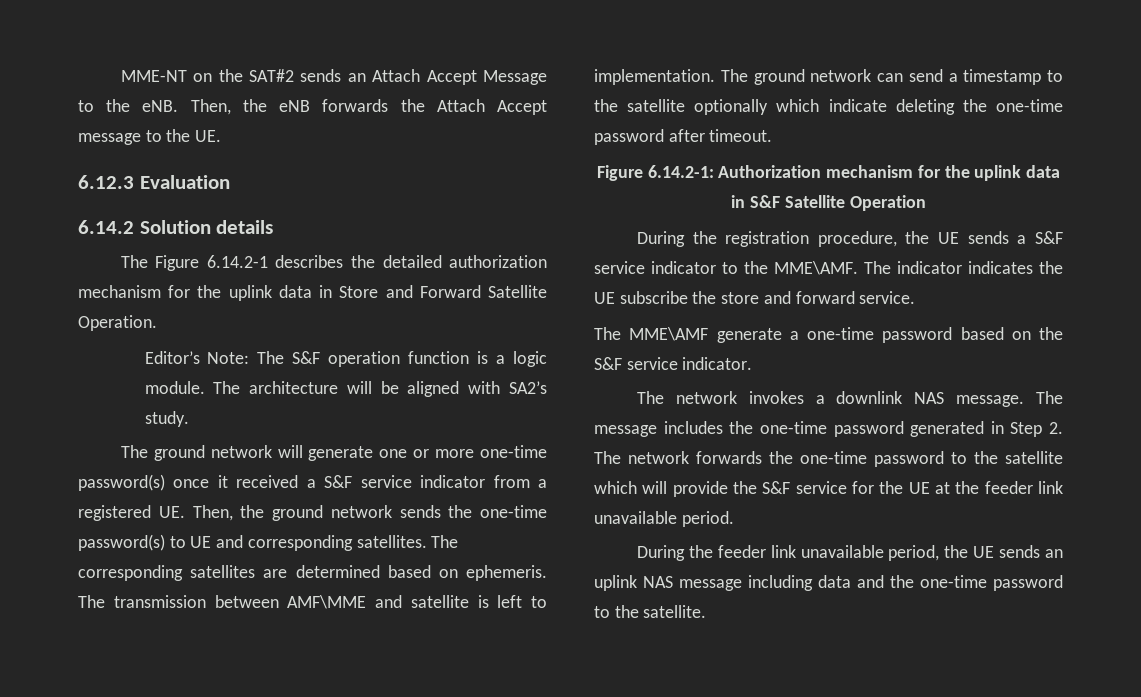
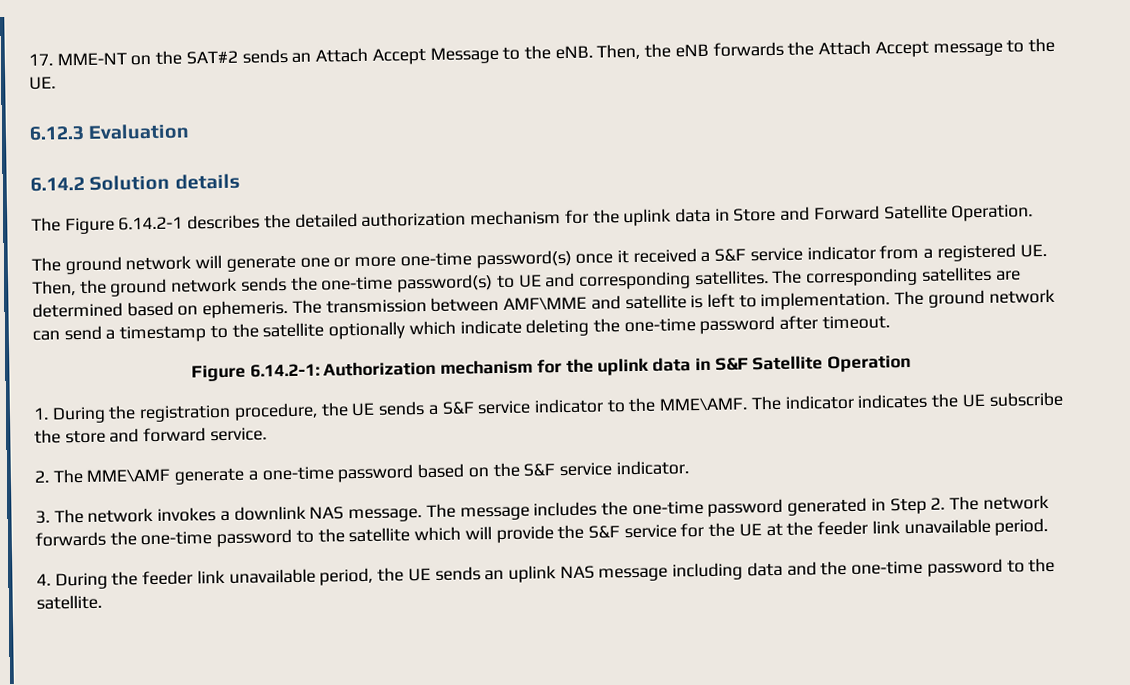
- MME-NT on the SAT#2 sends an Attach Accept Message to the eNB.
+ 17. MME-NT on the SAT#2 sends an Attach Accept Message to the eNB.
- Editor’s Note: The S&F operation function is a logic module. The architecture will be aligned with SA2’s study.
- During the registration procedure, the UE sends a S&F service indicator to the MME\AMF.
+ 1. During the registration procedure, the UE sends a S&F service indicator to the MME\AMF.
- The MME\AMF generate a one-time password based on the S&F service indicator.
+ 2. The MME\AMF generate a one-time password based on the S&F service indicator.
- The network invokes a downlink NAS message.
+ 3. The network invokes a downlink NAS message.
- During the feeder link unavailable period, the UE sends an uplink NAS message including data and the one-time password to the satellite.
+ 4. During the feeder link unavailable period, the UE sends an uplink NAS message including data and the one-time password to the satellite.

